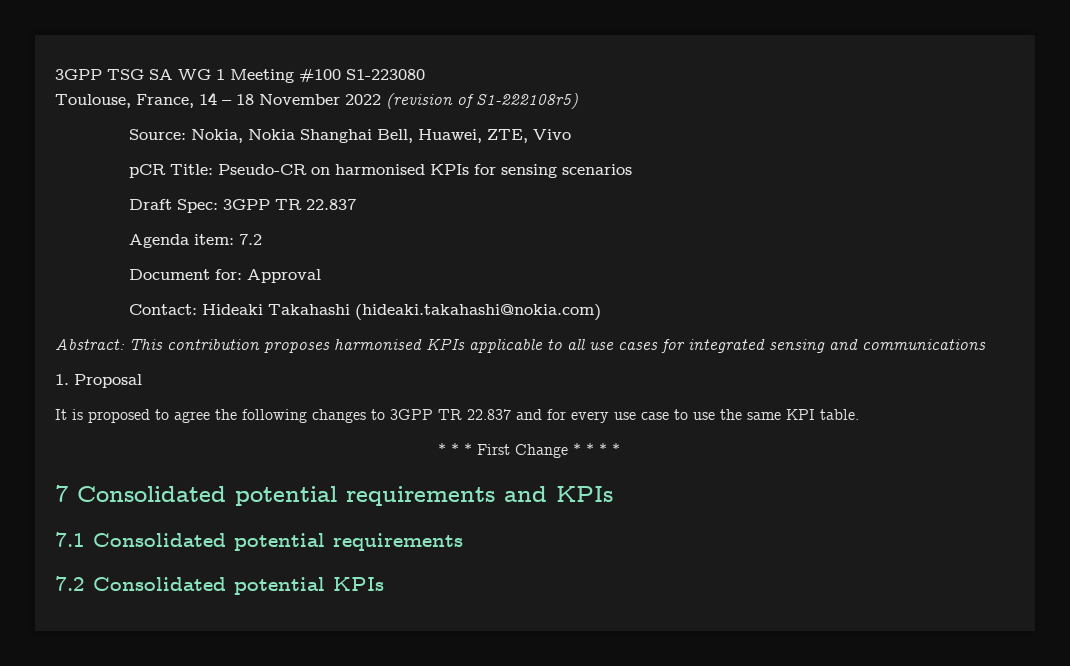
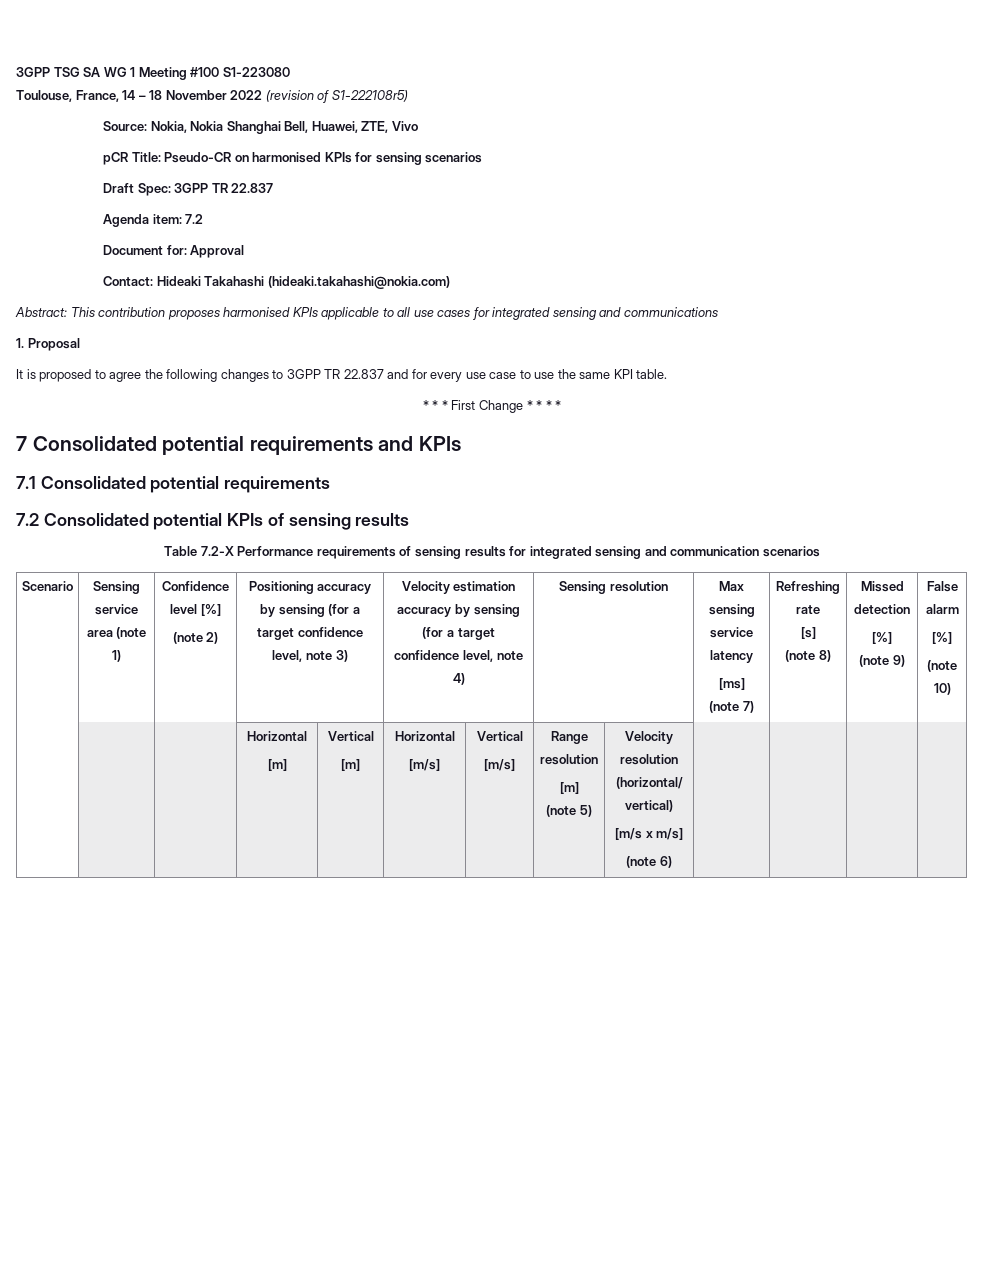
- 7.2 Consolidated potential KPIs
+ 7.2 Consolidated potential KPIs of sensing results
+ Table 7.2-X Performance requirements of sensing results for integrated sensing and communication scenarios
+ Scenario | Sensing service area (note 1) | Confidence level [%]
+ (note 2) | Positioning accuracy by sensing (for a target confidence level, note 3) | Velocity estimation accuracy by sensing (for a target confidence level, note 4) | Sensing resolution | Max sensing service latency
+ [ms]
+ (note 7) | Refreshing rate
+ [s]
+ (note 8) | Missed detection
+ [%]
+ (note 9) | False alarm
+ [%]
+ (note 10)
+ | | | Horizontal
+ [m] | Vertical
+ [m] | Horizontal
+ [m/s] | Vertical
+ [m/s] | Range resolution
+ [m]
+ (note 5) | Velocity resolution (horizontal/ vertical)
+ [m/s x m/s]
+ (note 6) | | | |

